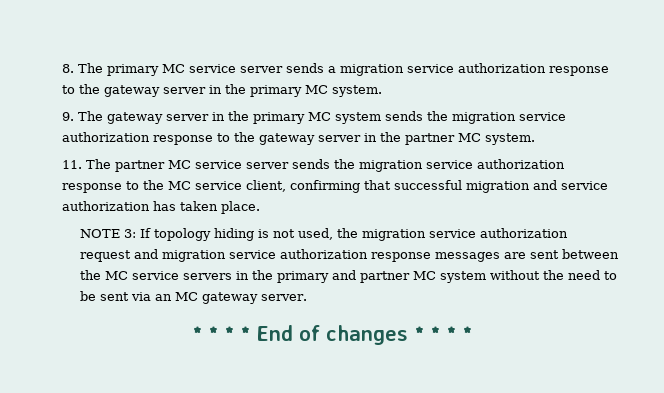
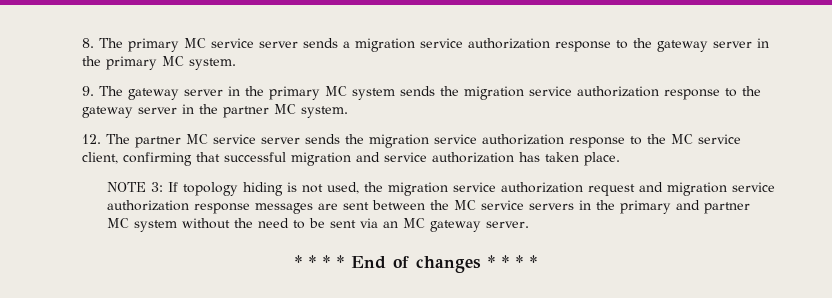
- 11. The partner MC service server sends the migration service authorization response to the MC service client, confirming that successful migration and service authorization has taken place.
+ 12. The partner MC service server sends the migration service authorization response to the MC service client, confirming that successful migration and service authorization has taken place.

